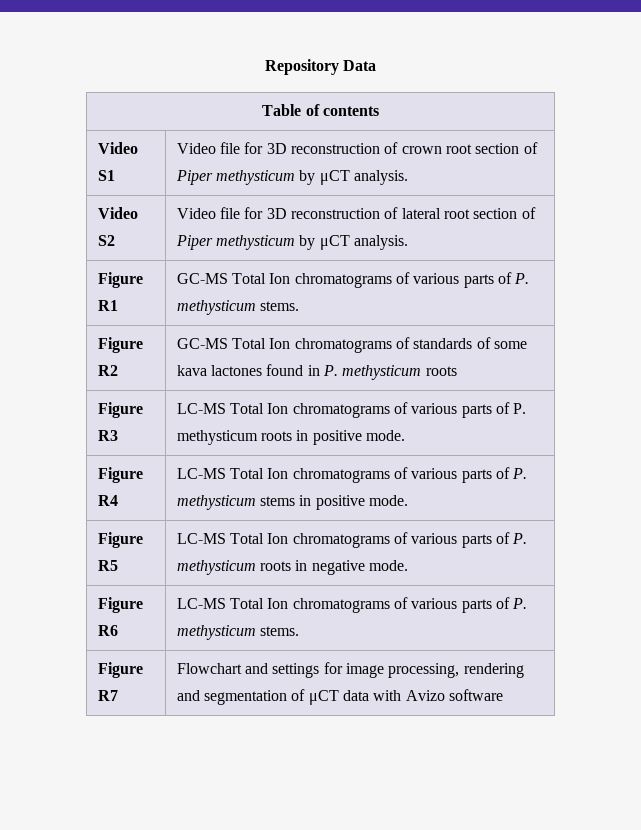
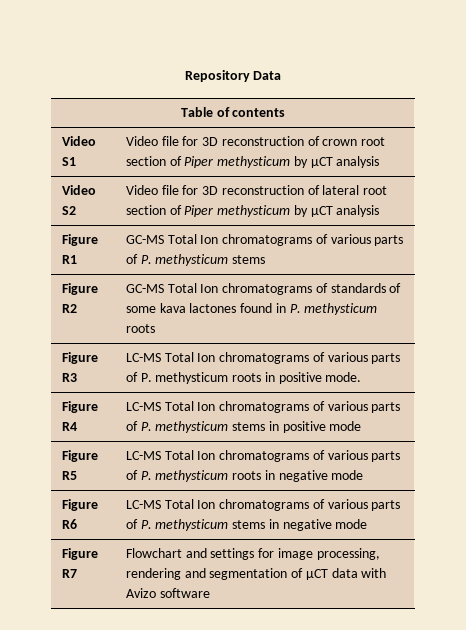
- Video S1 | Video file for 3D reconstruction of crown root section of Piper methysticum by μCT analysis.
+ Video S1 | Video file for 3D reconstruction of crown root section of Piper methysticum by μCT analysis
- Video S2 | Video file for 3D reconstruction of lateral root section of Piper methysticum by μCT analysis.
+ Video S2 | Video file for 3D reconstruction of lateral root section of Piper methysticum by μCT analysis
- Figure R1 | GC-MS Total Ion chromatograms of various parts of P. methysticum stems.
+ Figure R1 | GC-MS Total Ion chromatograms of various parts of P. methysticum stems
- Figure R4 | LC-MS Total Ion chromatograms of various parts of P. methysticum stems in positive mode.
+ Figure R4 | LC-MS Total Ion chromatograms of various parts of P. methysticum stems in positive mode
- Figure R5 | LC-MS Total Ion chromatograms of various parts of P. methysticum roots in negative mode.
+ Figure R5 | LC-MS Total Ion chromatograms of various parts of P. methysticum roots in negative mode
- Figure R6 | LC-MS Total Ion chromatograms of various parts of P. methysticum stems.
+ Figure R6 | LC-MS Total Ion chromatograms of various parts of P. methysticum stems in negative mode

